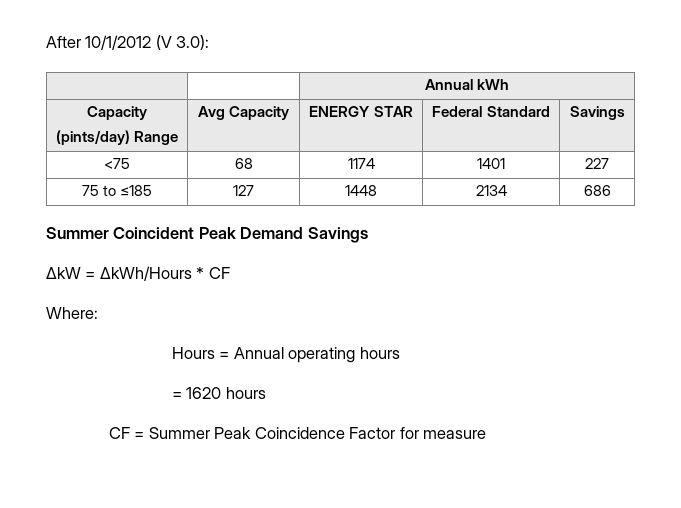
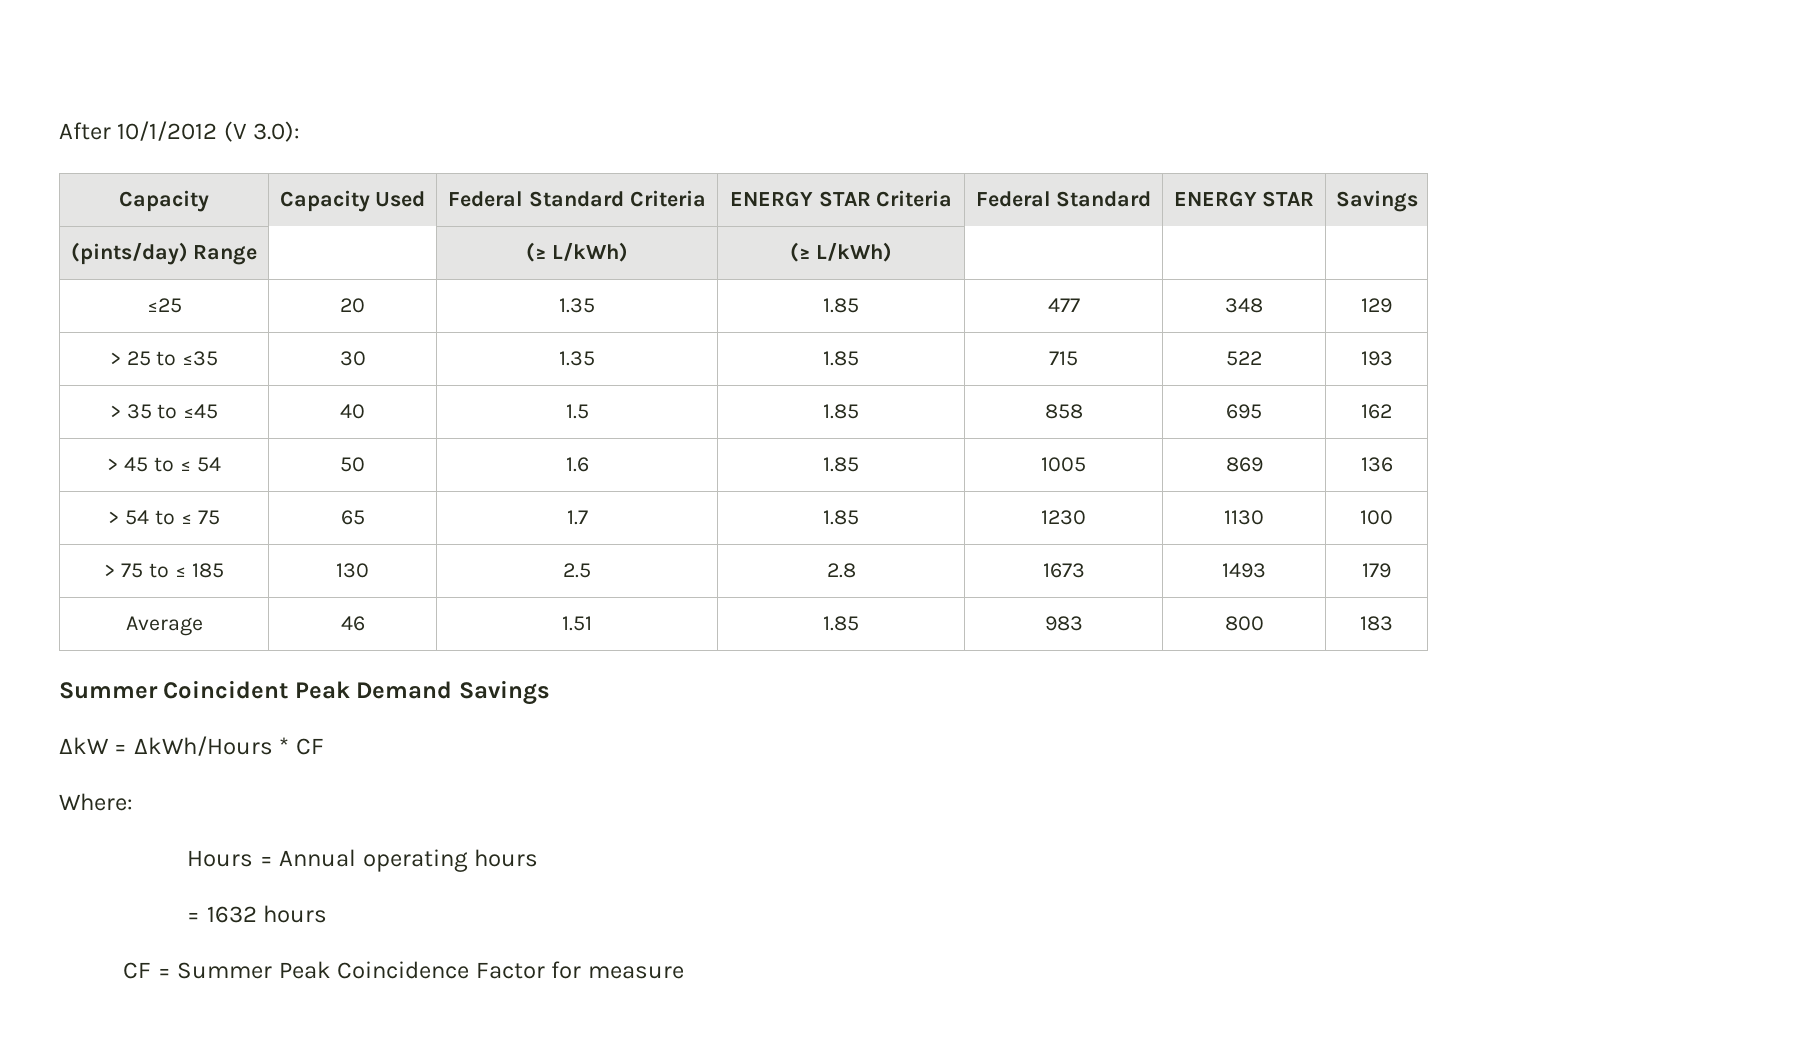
- | | Annual kWh
- Capacity
- (pints/day) Range | Avg Capacity | ENERGY STAR | Federal Standard | Savings
- <75 | 68 | 1174 | 1401 | 227
- 75 to ≤185 | 127 | 1448 | 2134 | 686
+ Capacity | Capacity Used | Federal Standard Criteria | ENERGY STAR Criteria | Federal Standard | ENERGY STAR | Savings
+ (pints/day) Range | | (≥ L/kWh) | (≥ L/kWh) | | |
+ ≤25 | 20 | 1.35 | 1.85 | 477 | 348 | 129
+ > 25 to ≤35 | 30 | 1.35 | 1.85 | 715 | 522 | 193
+ > 35 to ≤45 | 40 | 1.5 | 1.85 | 858 | 695 | 162
+ > 45 to ≤ 54 | 50 | 1.6 | 1.85 | 1005 | 869 | 136
+ > 54 to ≤ 75 | 65 | 1.7 | 1.85 | 1230 | 1130 | 100
+ > 75 to ≤ 185 | 130 | 2.5 | 2.8 | 1673 | 1493 | 179
+ Average | 46 | 1.51 | 1.85 | 983 | 800 | 183
- = 1620 hours
+ = 1632 hours

